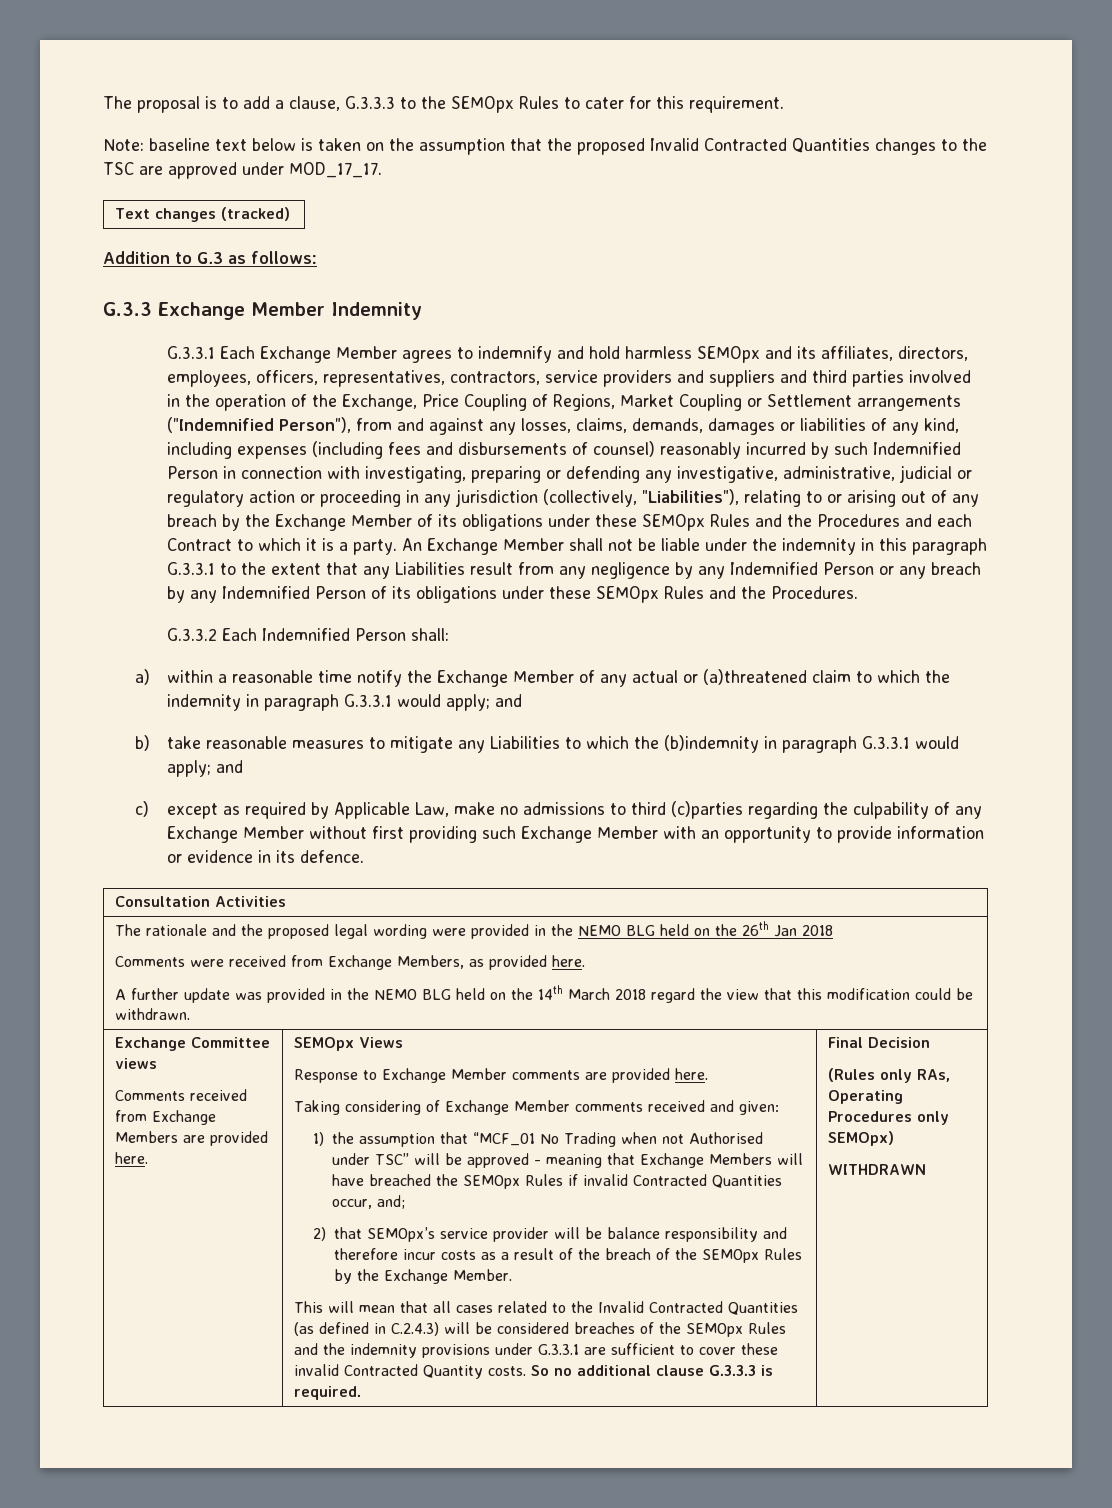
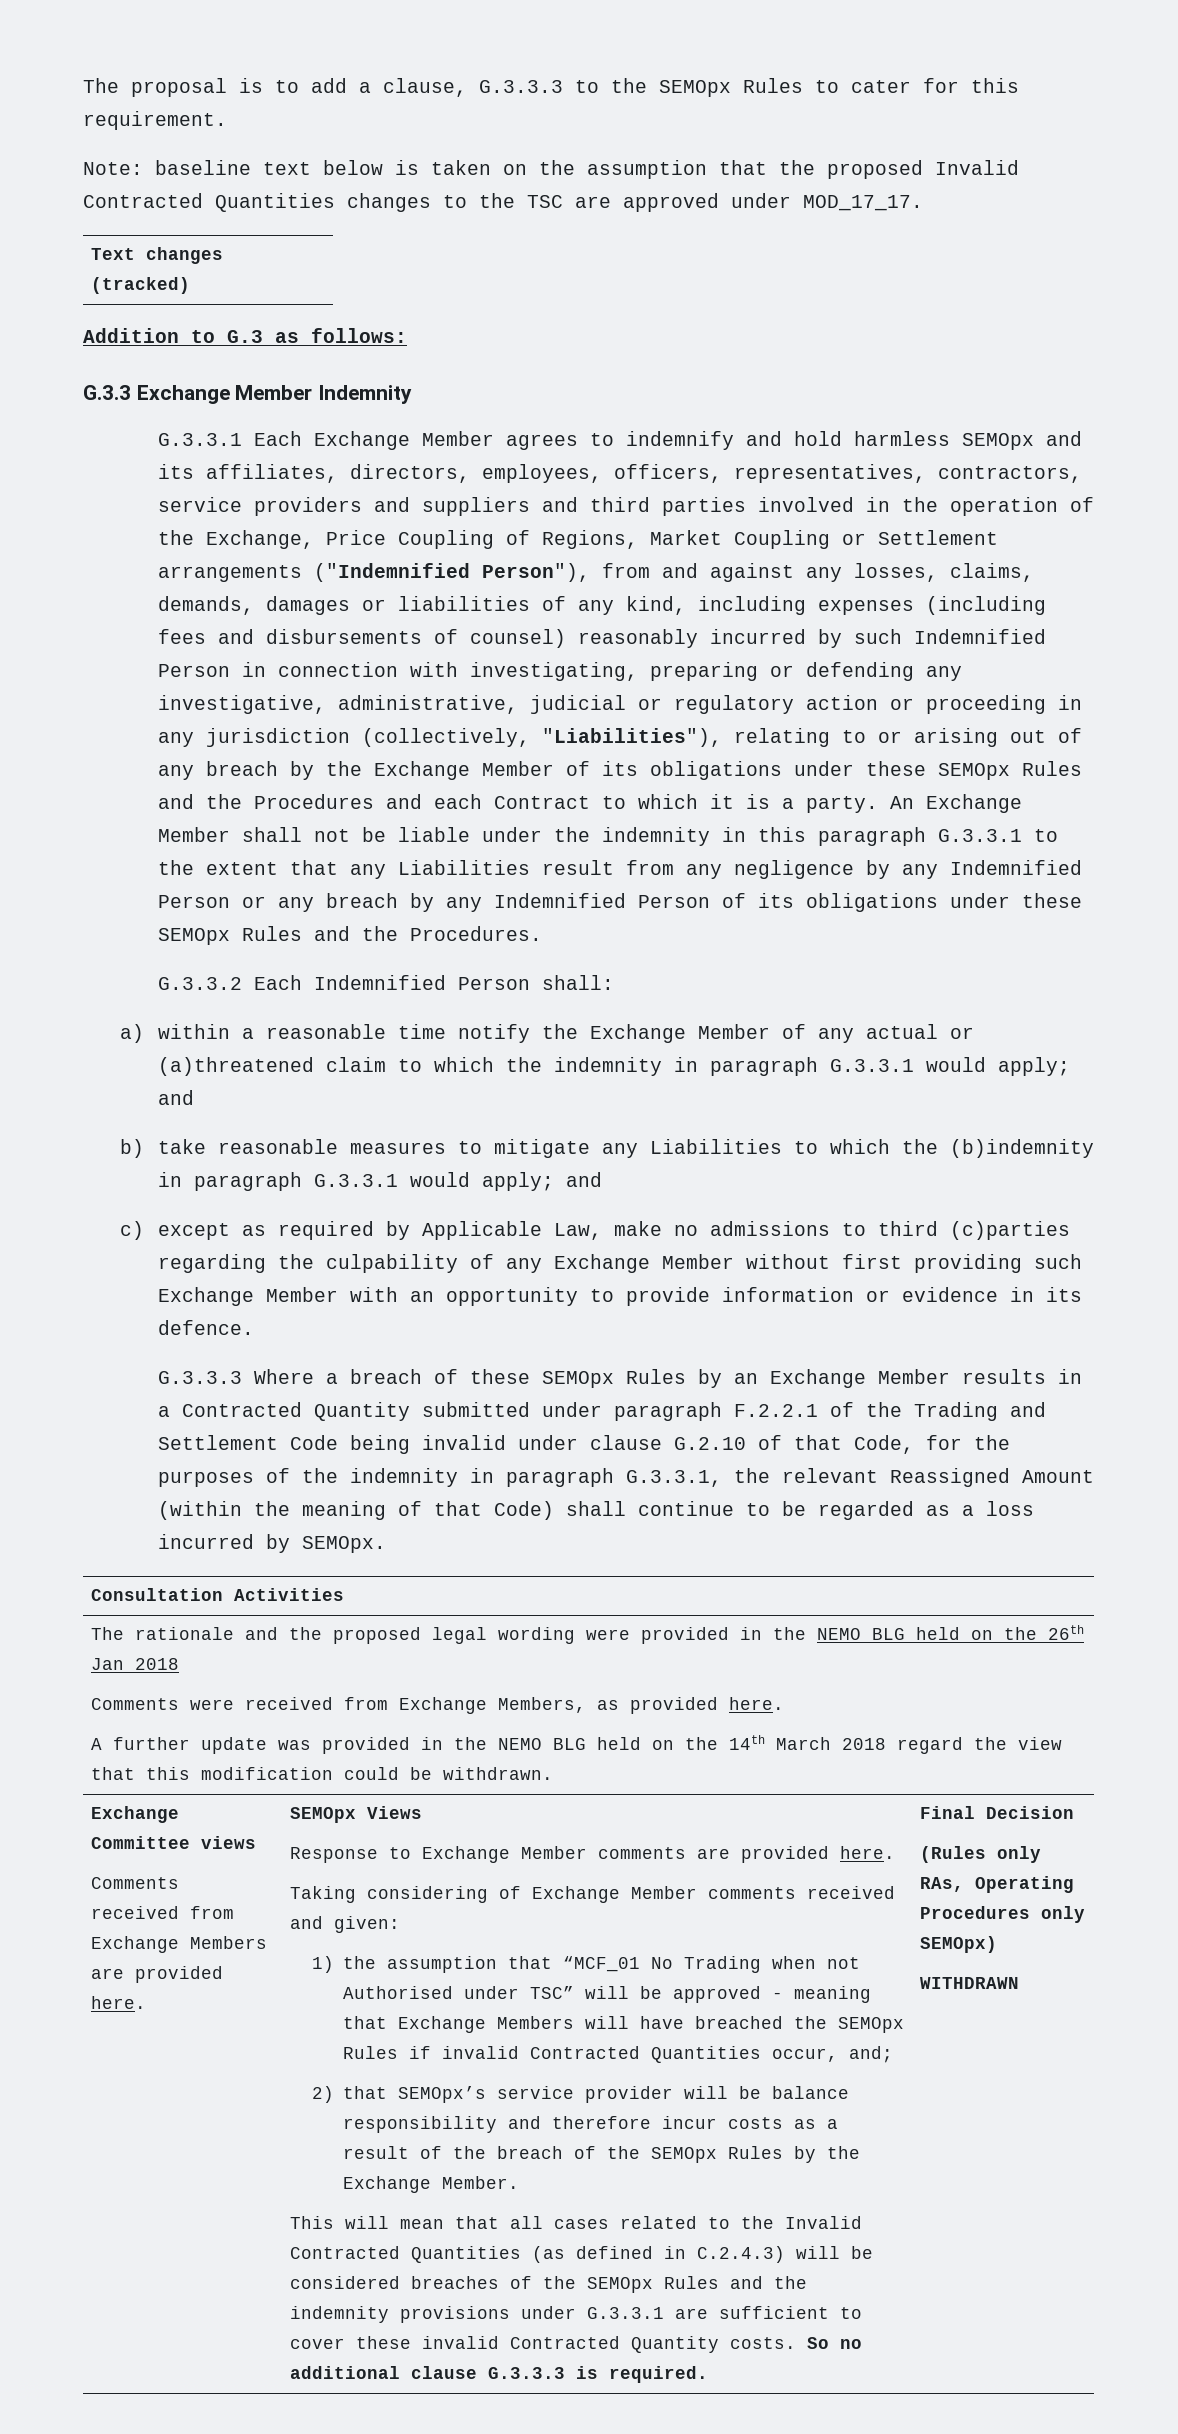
+ G.3.3.3 Where a breach of these SEMOpx Rules by an Exchange Member results in a Contracted Quantity submitted under paragraph F.2.2.1 of the Trading and Settlement Code being invalid under clause G.2.10 of that Code, for the purposes of the indemnity in paragraph G.3.3.1, the relevant Reassigned Amount (within the meaning of that Code) shall continue to be regarded as a loss incurred by SEMOpx.

